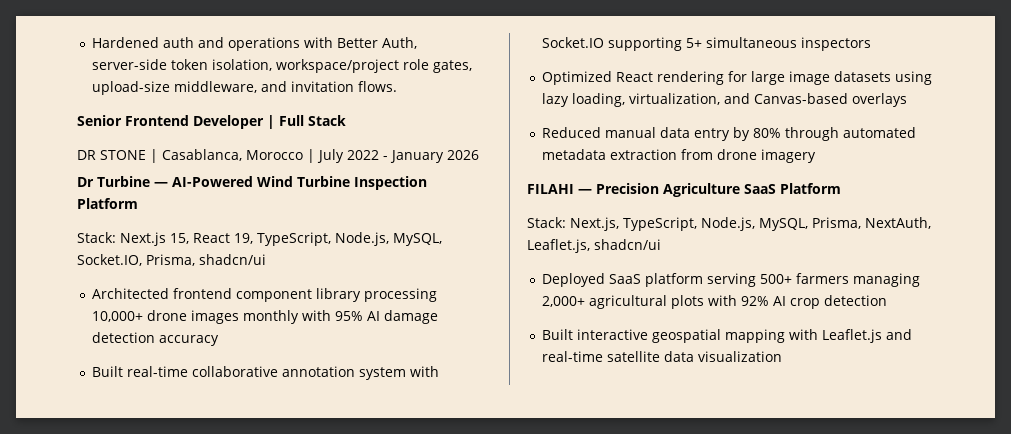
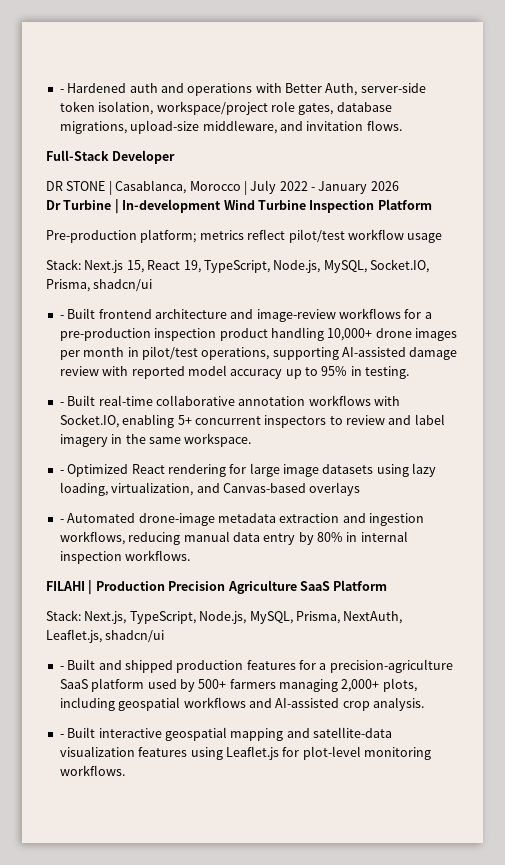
- Hardened auth and operations with Better Auth, server-side token isolation, workspace/project role gates, upload-size middleware, and invitation flows.
+ - Hardened auth and operations with Better Auth, server-side token isolation, workspace/project role gates, database migrations, upload-size middleware, and invitation flows.
- Senior Frontend Developer | Full Stack
+ Full-Stack Developer
- Dr Turbine — AI-Powered Wind Turbine Inspection Platform
+ Dr Turbine | In-development Wind Turbine Inspection Platform
+ Pre-production platform; metrics reflect pilot/test workflow usage
- Architected frontend component library processing 10,000+ drone images monthly with 95% AI damage detection accuracy
- Built real-time collaborative annotation system with Socket.IO supporting 5+ simultaneous inspectors
- Optimized React rendering for large image datasets using lazy loading, virtualization, and Canvas-based overlays
+ - Built frontend architecture and image-review workflows for a pre-production inspection product handling 10,000+ drone images per month in pilot/test operations, supporting AI-assisted damage review with reported model accuracy up to 95% in testing.
+ - Built real-time collaborative annotation workflows with Socket.IO, enabling 5+ concurrent inspectors to review and label imagery in the same workspace.
+ - Optimized React rendering for large image datasets using lazy loading, virtualization, and Canvas-based overlays
- Reduced manual data entry by 80% through automated metadata extraction from drone imagery
+ - Automated drone-image metadata extraction and ingestion workflows, reducing manual data entry by 80% in internal inspection workflows.
- FILAHI — Precision Agriculture SaaS Platform
+ FILAHI | Production Precision Agriculture SaaS Platform
- Deployed SaaS platform serving 500+ farmers managing 2,000+ agricultural plots with 92% AI crop detection
- Built interactive geospatial mapping with Leaflet.js and real-time satellite data visualization
+ - Built and shipped production features for a precision-agriculture SaaS platform used by 500+ farmers managing 2,000+ plots, including geospatial workflows and AI-assisted crop analysis.
+ - Built interactive geospatial mapping and satellite-data visualization features using Leaflet.js for plot-level monitoring workflows.

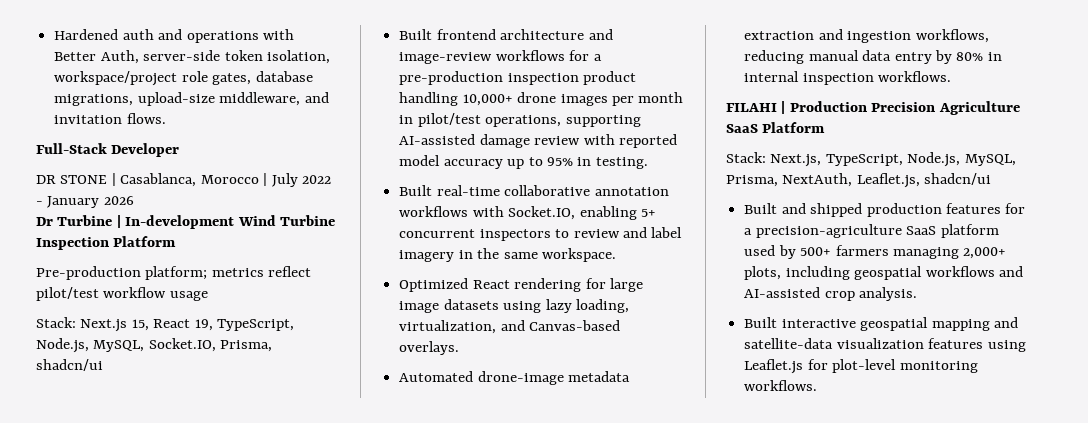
- - Hardened auth and operations with Better Auth, server-side token isolation, workspace/project role gates, database migrations, upload-size middleware, and invitation flows.
+ Hardened auth and operations with Better Auth, server-side token isolation, workspace/project role gates, database migrations, upload-size middleware, and invitation flows.
- - Built frontend architecture and image-review workflows for a pre-production inspection product handling 10,000+ drone images per month in pilot/test operations, supporting AI-assisted damage review with reported model accuracy up to 95% in testing.
+ Built frontend architecture and image-review workflows for a pre-production inspection product handling 10,000+ drone images per month in pilot/test operations, supporting AI-assisted damage review with reported model accuracy up to 95% in testing.
- - Built real-time collaborative annotation workflows with Socket.IO, enabling 5+ concurrent inspectors to review and label imagery in the same workspace.
+ Built real-time collaborative annotation workflows with Socket.IO, enabling 5+ concurrent inspectors to review and label imagery in the same workspace.
- - Optimized React rendering for large image datasets using lazy loading, virtualization, and Canvas-based overlays
- - Automated drone-image metadata extraction and ingestion workflows, reducing manual data entry by 80% in internal inspection workflows.
+ Optimized React rendering for large image datasets using lazy loading, virtualization, and Canvas-based overlays.
+ Automated drone-image metadata extraction and ingestion workflows, reducing manual data entry by 80% in internal inspection workflows.
- - Built and shipped production features for a precision-agriculture SaaS platform used by 500+ farmers managing 2,000+ plots, including geospatial workflows and AI-assisted crop analysis.
+ Built and shipped production features for a precision-agriculture SaaS platform used by 500+ farmers managing 2,000+ plots, including geospatial workflows and AI-assisted crop analysis.
- - Built interactive geospatial mapping and satellite-data visualization features using Leaflet.js for plot-level monitoring workflows.
+ Built interactive geospatial mapping and satellite-data visualization features using Leaflet.js for plot-level monitoring workflows.

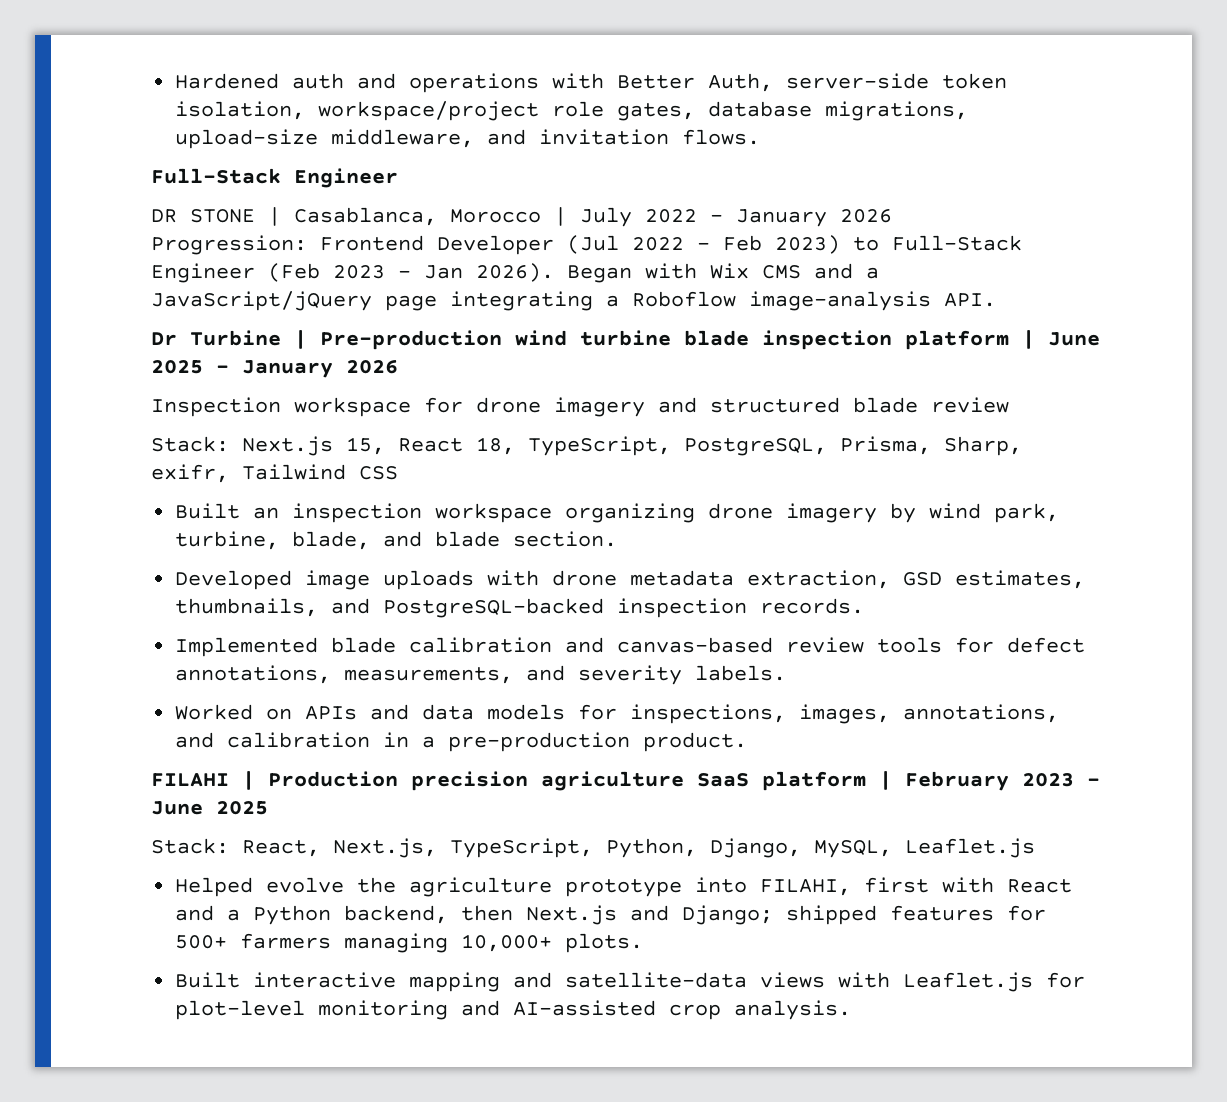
  Hardened auth and operations with Better Auth, server-side token isolation, workspace/project role gates, database migrations, upload-size middleware, and invitation flows.
- Full-Stack Developer
+ Full-Stack Engineer
- Dr Turbine | In-development Wind Turbine Inspection Platform
- Pre-production platform; metrics reflect pilot/test workflow usage
- Stack: Next.js 15, React 19, TypeScript, Node.js, MySQL, Socket.IO, Prisma, shadcn/ui
- Built frontend architecture and image-review workflows for a pre-production inspection product handling 10,000+ drone images per month in pilot/test operations, supporting AI-assisted damage review with reported model accuracy up to 95% in testing.
- Built real-time collaborative annotation workflows with Socket.IO, enabling 5+ concurrent inspectors to review and label imagery in the same workspace.
- Optimized React rendering for large image datasets using lazy loading, virtualization, and Canvas-based overlays.
- Automated drone-image metadata extraction and ingestion workflows, reducing manual data entry by 80% in internal inspection workflows.
- FILAHI | Production Precision Agriculture SaaS Platform
- Stack: Next.js, TypeScript, Node.js, MySQL, Prisma, NextAuth, Leaflet.js, shadcn/ui
- Built and shipped production features for a precision-agriculture SaaS platform used by 500+ farmers managing 2,000+ plots, including geospatial workflows and AI-assisted crop analysis.
- Built interactive geospatial mapping and satellite-data visualization features using Leaflet.js for plot-level monitoring workflows.
+ Progression: Frontend Developer (Jul 2022 - Feb 2023) to Full-Stack Engineer (Feb 2023 - Jan 2026). Began with Wix CMS and a JavaScript/jQuery page integrating a Roboflow image-analysis API.
+ Dr Turbine | Pre-production wind turbine blade inspection platform | June 2025 - January 2026
+ Inspection workspace for drone imagery and structured blade review
+ Stack: Next.js 15, React 18, TypeScript, PostgreSQL, Prisma, Sharp, exifr, Tailwind CSS
+ Built an inspection workspace organizing drone imagery by wind park, turbine, blade, and blade section.
+ Developed image uploads with drone metadata extraction, GSD estimates, thumbnails, and PostgreSQL-backed inspection records.
+ Implemented blade calibration and canvas-based review tools for defect annotations, measurements, and severity labels.
+ Worked on APIs and data models for inspections, images, annotations, and calibration in a pre-production product.
+ FILAHI | Production precision agriculture SaaS platform | February 2023 - June 2025
+ Stack: React, Next.js, TypeScript, Python, Django, MySQL, Leaflet.js
+ Helped evolve the agriculture prototype into FILAHI, first with React and a Python backend, then Next.js and Django; shipped features for 500+ farmers managing 10,000+ plots.
+ Built interactive mapping and satellite-data views with Leaflet.js for plot-level monitoring and AI-assisted crop analysis.

